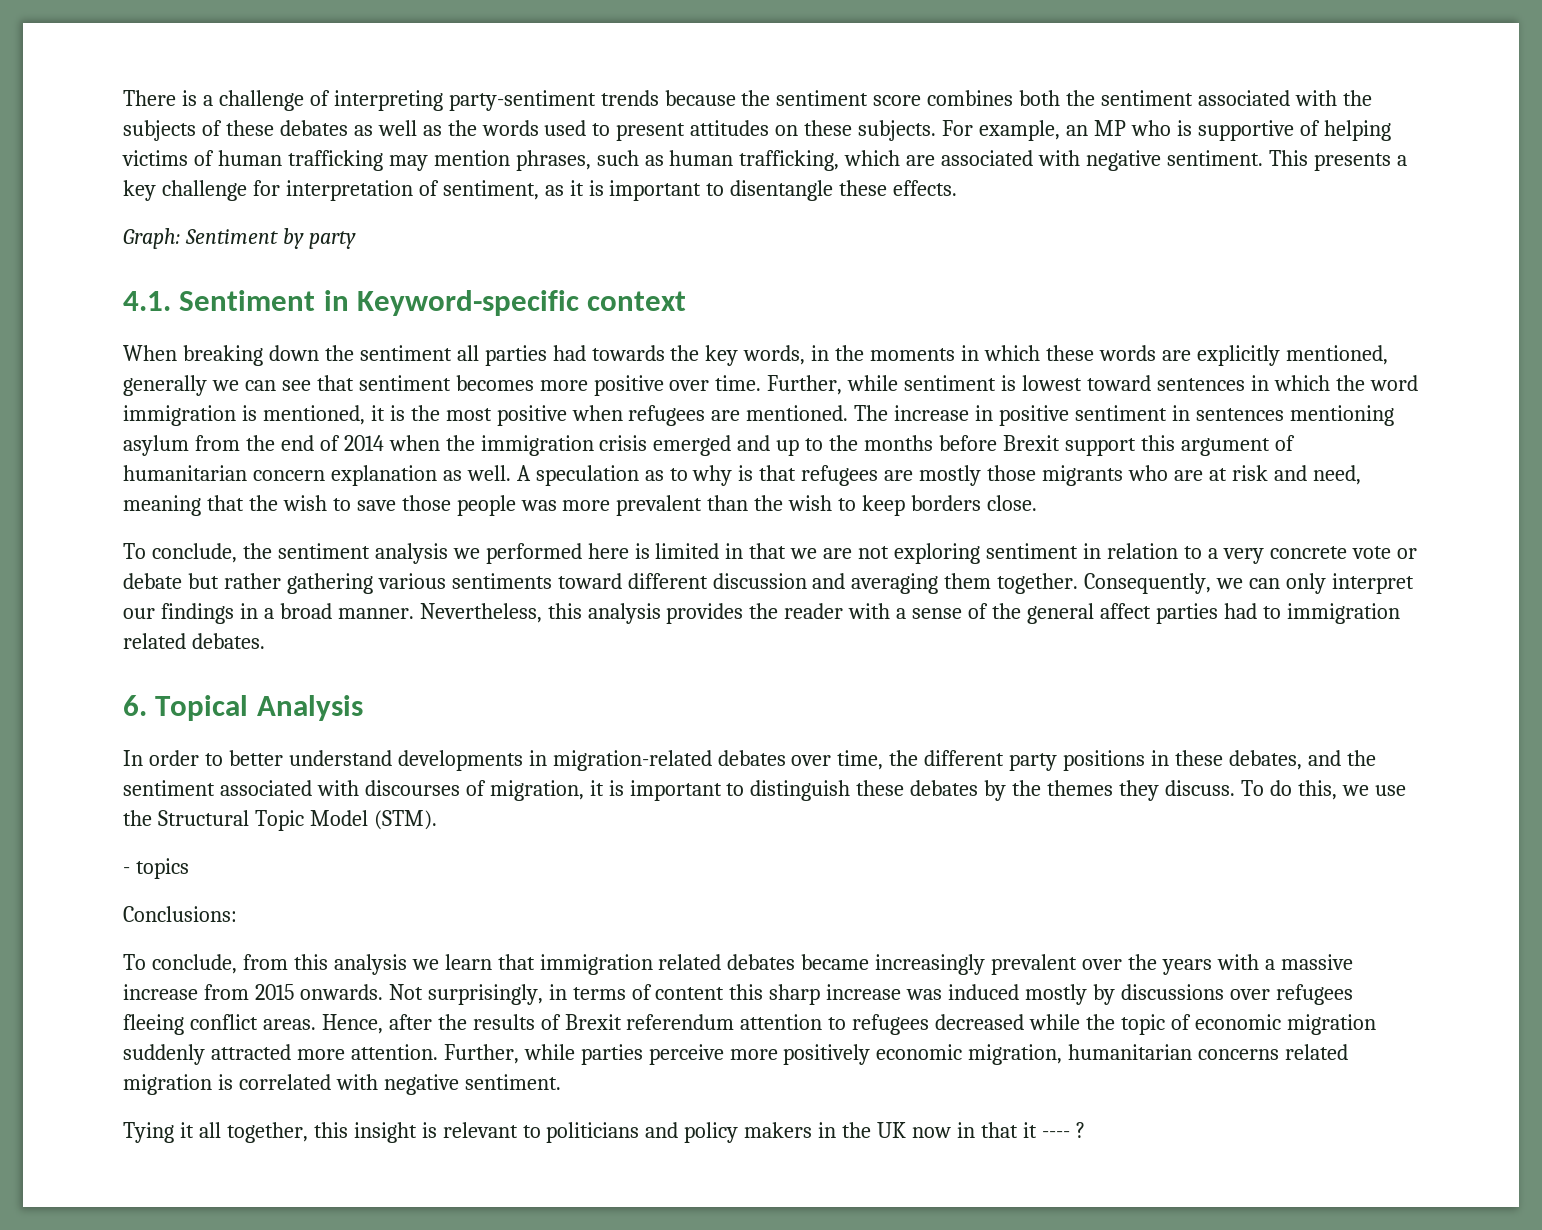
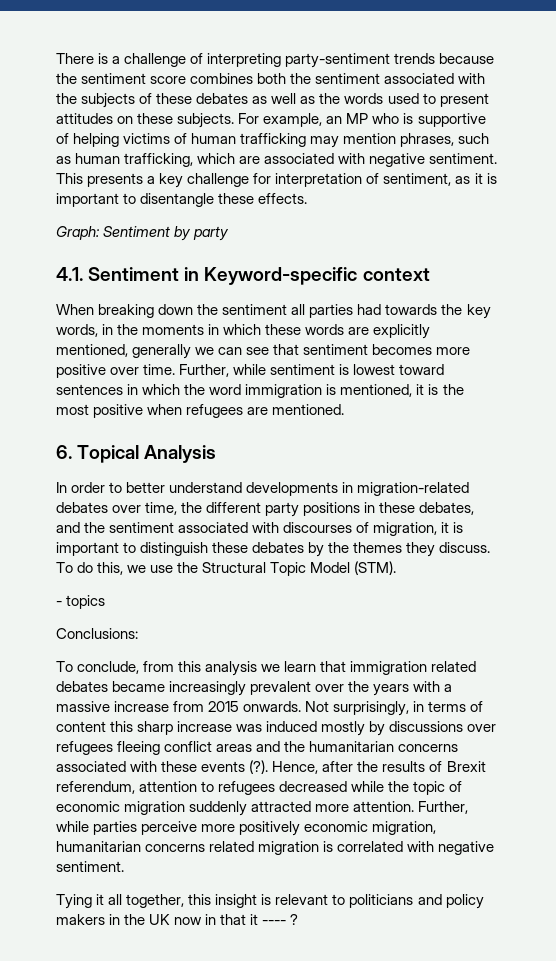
- The increase in positive sentiment in sentences mentioning asylum from the end of 2014 when the immigration crisis emerged and up to the months before Brexit support this argument of humanitarian concern explanation as well. A speculation as to why is that refugees are mostly those migrants who are at risk and need, meaning that the wish to save those people was more prevalent than the wish to keep borders close.
- To conclude, the sentiment analysis we performed here is limited in that we are not exploring sentiment in relation to a very concrete vote or debate but rather gathering various sentiments toward different discussion and averaging them together. Consequently, we can only interpret our findings in a broad manner. Nevertheless, this analysis provides the reader with a sense of the general affect parties had to immigration related debates.
- Not surprisingly, in terms of content this sharp increase was induced mostly by discussions over refugees fleeing conflict areas.
+ Not surprisingly, in terms of content this sharp increase was induced mostly by discussions over refugees fleeing conflict areas and the humanitarian concerns associated with these events (?).
- Hence, after the results of Brexit referendum attention to refugees decreased while the topic of economic migration suddenly attracted more attention.
+ Hence, after the results of Brexit referendum, attention to refugees decreased while the topic of economic migration suddenly attracted more attention.

